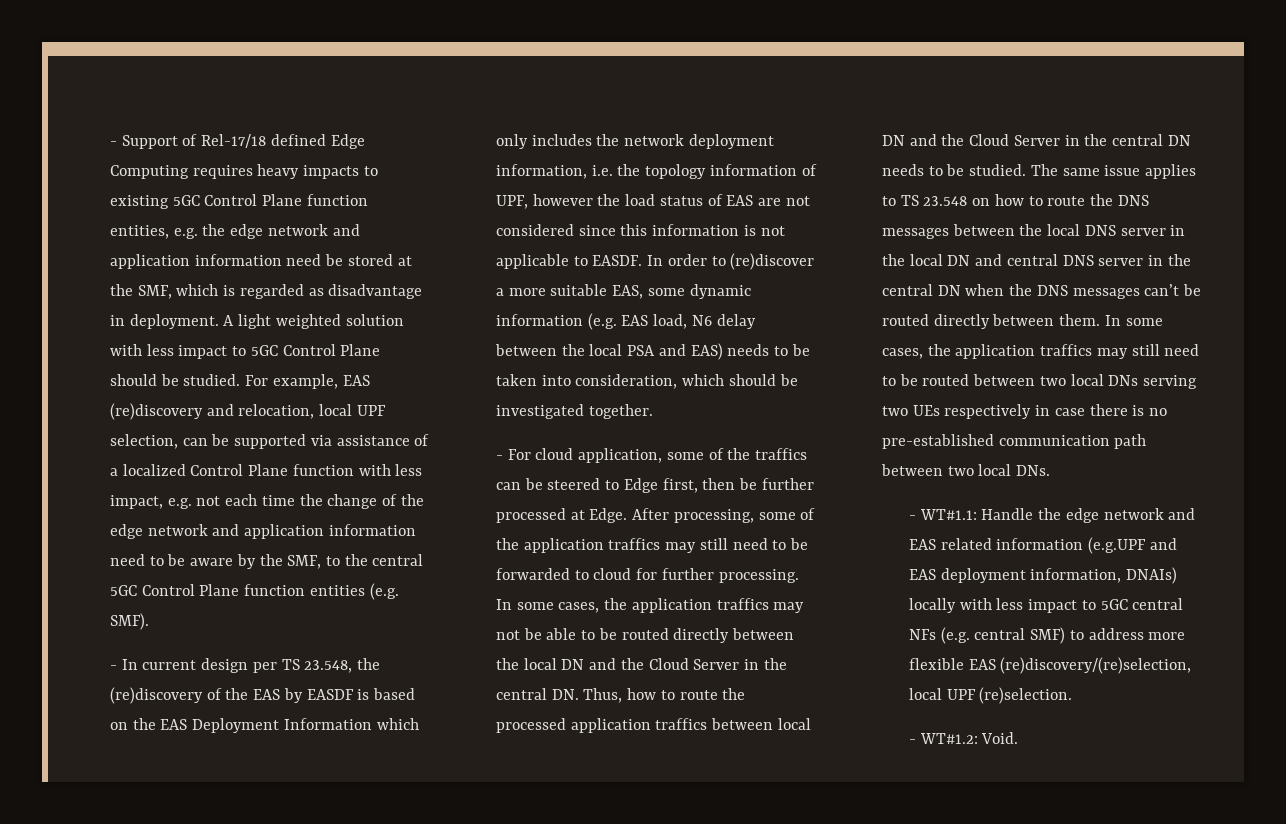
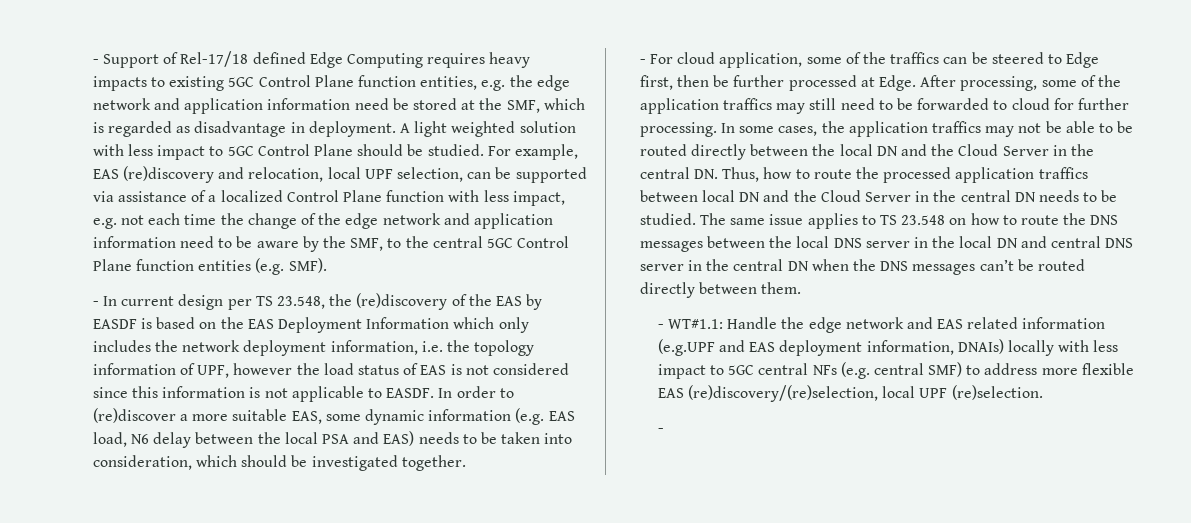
- - In current design per TS 23.548, the (re)discovery of the EAS by EASDF is based on the EAS Deployment Information which only includes the network deployment information, i.e. the topology information of UPF, however the load status of EAS are not considered since this information is not applicable to EASDF.
+ - In current design per TS 23.548, the (re)discovery of the EAS by EASDF is based on the EAS Deployment Information which only includes the network deployment information, i.e. the topology information of UPF, however the load status of EAS is not considered since this information is not applicable to EASDF.
- In some cases, the application traffics may still need to be routed between two local DNs serving two UEs respectively in case there is no pre-established communication path between two local DNs.
  - WT#1.1: Handle the edge network and EAS related information (e.g.UPF and EAS deployment information, DNAIs) locally with less impact to 5GC central NFs (e.g. central SMF) to address more flexible EAS (re)discovery/(re)selection, local UPF (re)selection.
- - WT#1.2: Void.
+ -

